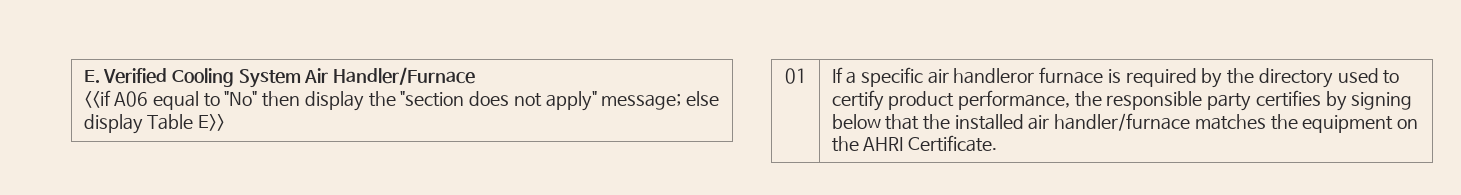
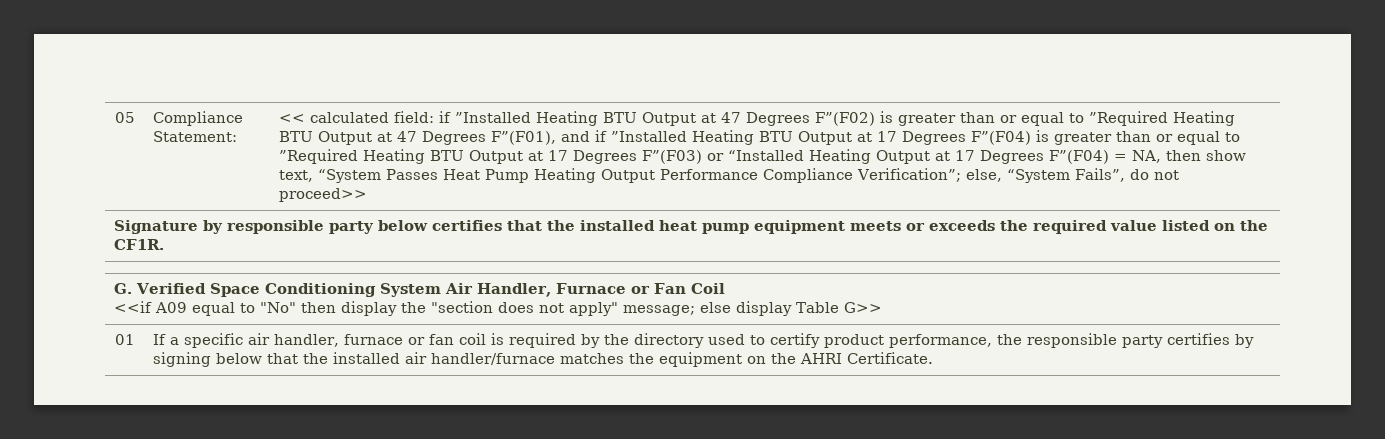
- E. Verified Cooling System Air Handler/Furnace
- <<if A06 equal to "No" then display the "section does not apply" message; else display Table E>>
+ 05 | Compliance Statement: | << calculated field: if ”Installed Heating BTU Output at 47 Degrees F”(F02) is greater than or equal to ”Required Heating BTU Output at 47 Degrees F”(F01), and if ”Installed Heating BTU Output at 17 Degrees F”(F04) is greater than or equal to ”Required Heating BTU Output at 17 Degrees F”(F03) or “Installed Heating Output at 17 Degrees F”(F04) = NA, then show text, “System Passes Heat Pump Heating Output Performance Compliance Verification”; else, “System Fails”, do not proceed>>
+ Signature by responsible party below certifies that the installed heat pump equipment meets or exceeds the required value listed on the CF1R.
+ G. Verified Space Conditioning System Air Handler, Furnace or Fan Coil
+ <<if A09 equal to "No" then display the "section does not apply" message; else display Table G>>
- 01 | If a specific air handleror furnace is required by the directory used to certify product performance, the responsible party certifies by signing below that the installed air handler/furnace matches the equipment on the AHRI Certificate.
+ 01 | If a specific air handler, furnace or fan coil is required by the directory used to certify product performance, the responsible party certifies by signing below that the installed air handler/furnace matches the equipment on the AHRI Certificate.

